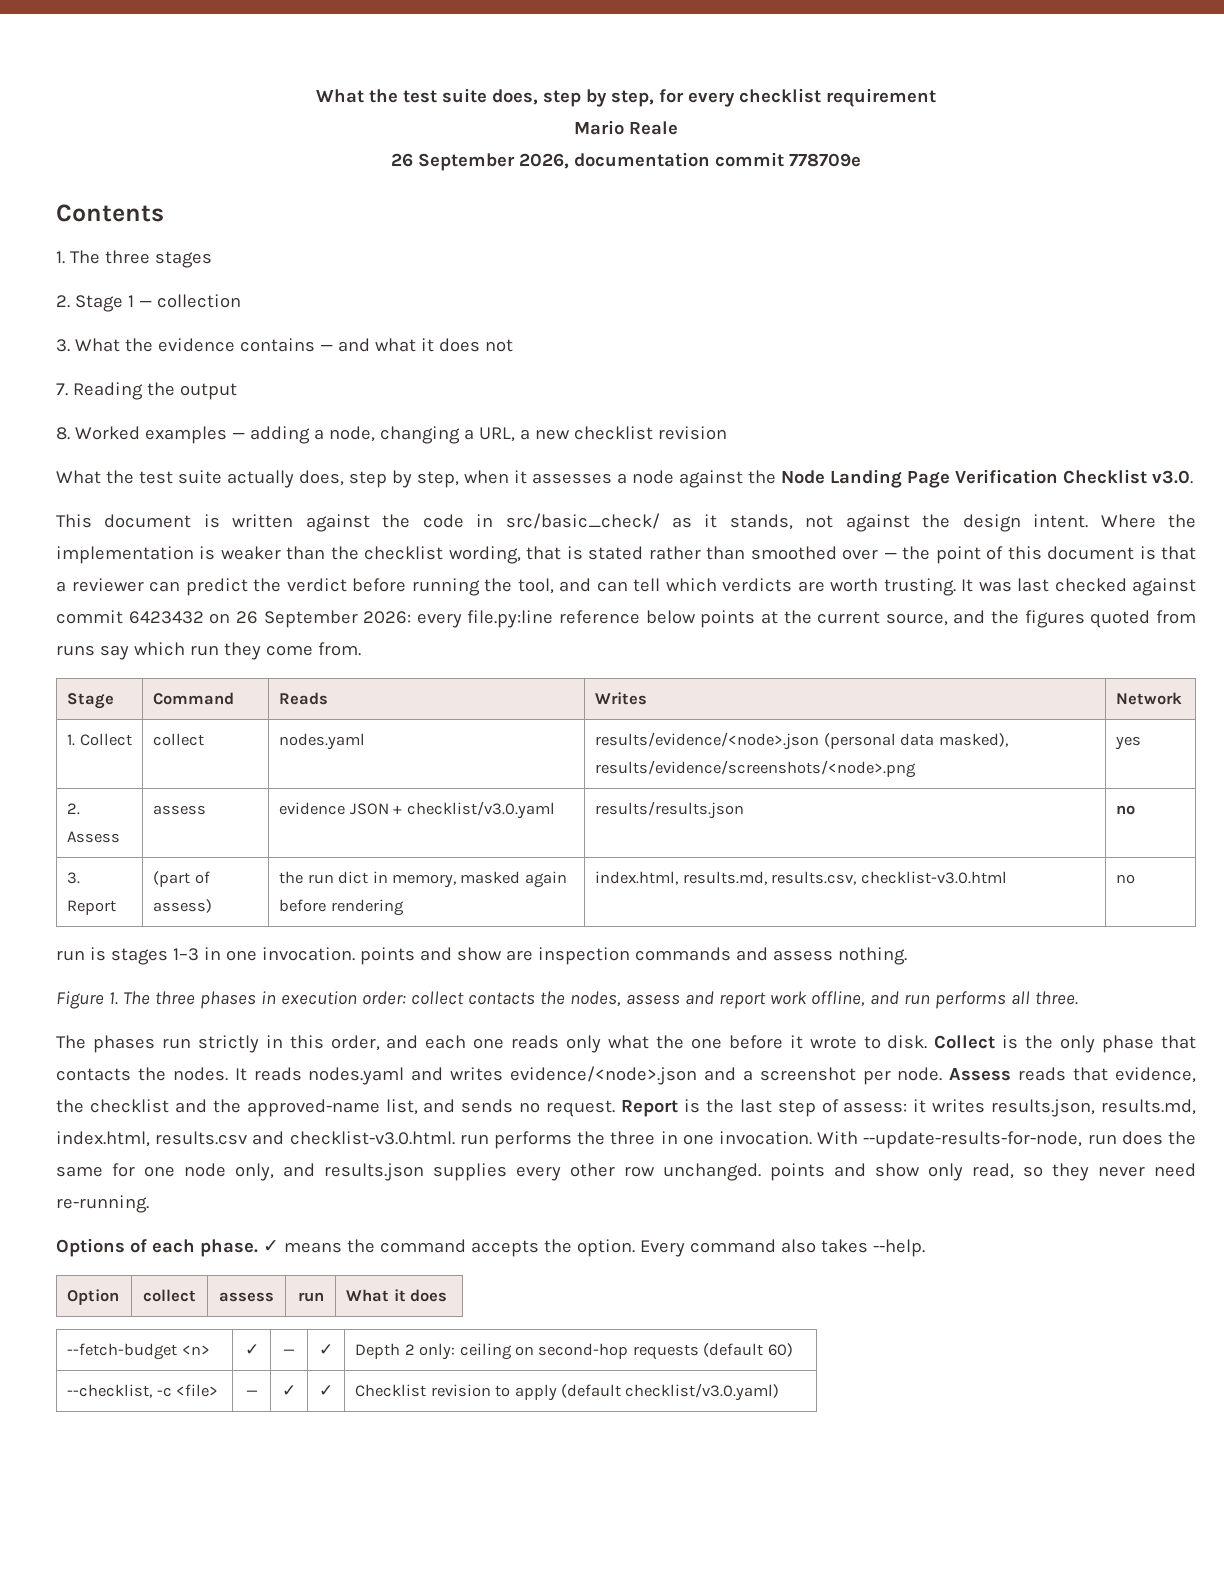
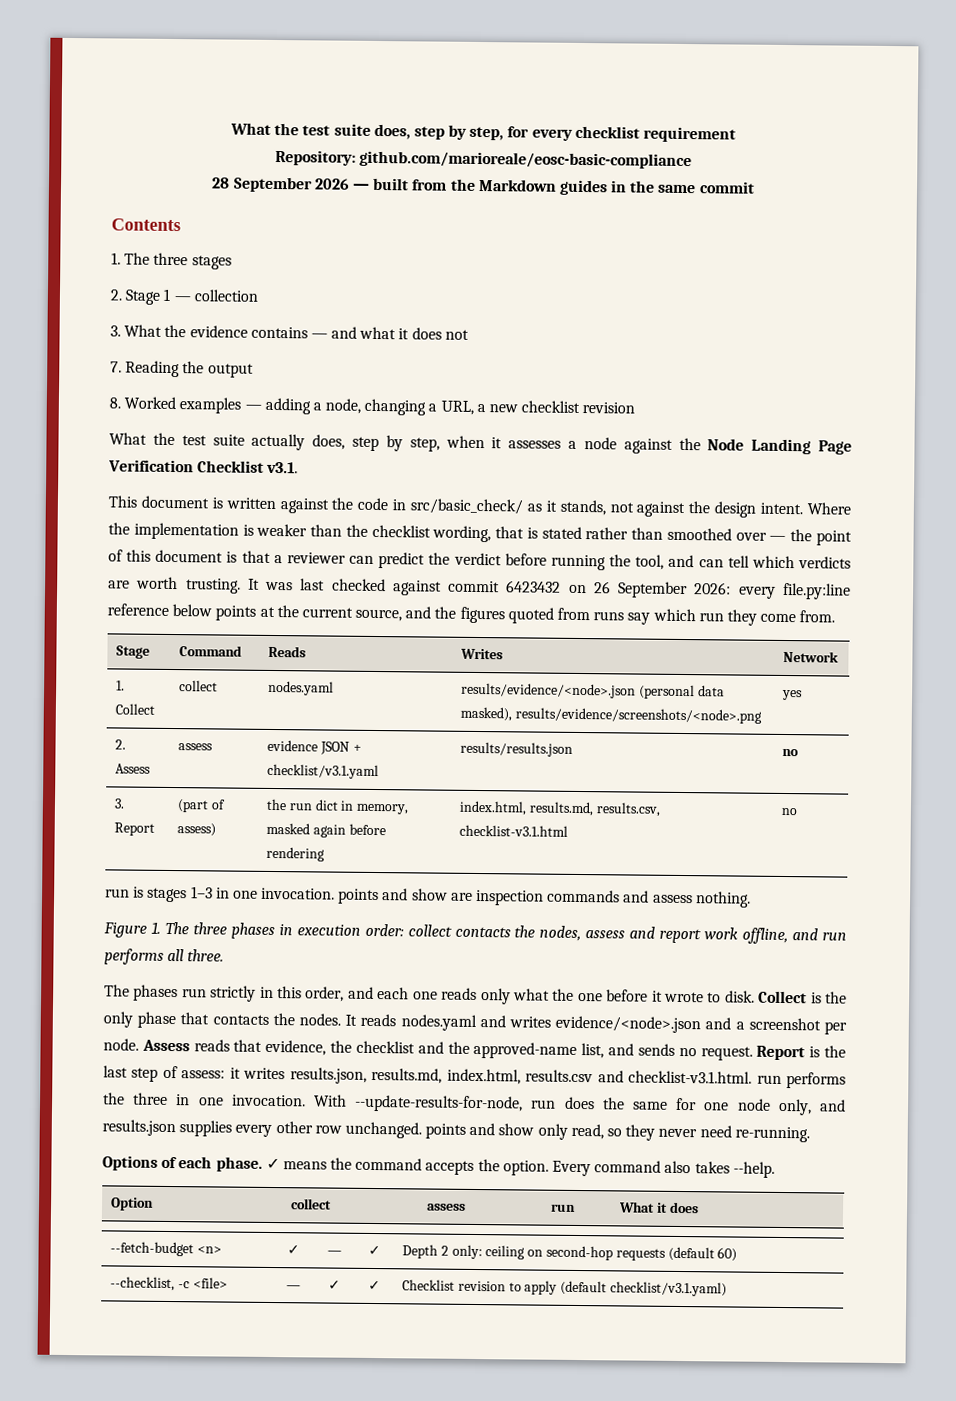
- Mario Reale
- 26 September 2026, documentation commit 778709e
+ Repository: github.com/marioreale/eosc-basic-compliance
+ 28 September 2026 — built from the Markdown guides in the same commit
- What the test suite actually does, step by step, when it assesses a node against the Node Landing Page Verification Checklist v3.0.
+ What the test suite actually does, step by step, when it assesses a node against the Node Landing Page Verification Checklist v3.1.
- 2. Assess | assess | evidence JSON + checklist/v3.0.yaml | results/results.json | no
+ 2. Assess | assess | evidence JSON + checklist/v3.1.yaml | results/results.json | no
- 3. Report | (part of assess) | the run dict in memory, masked again before rendering | index.html, results.md, results.csv, checklist-v3.0.html | no
+ 3. Report | (part of assess) | the run dict in memory, masked again before rendering | index.html, results.md, results.csv, checklist-v3.1.html | no
- Report is the last step of assess: it writes results.json, results.md, index.html, results.csv and checklist-v3.0.html. run performs the three in one invocation.
+ Report is the last step of assess: it writes results.json, results.md, index.html, results.csv and checklist-v3.1.html. run performs the three in one invocation.
- --checklist, -c <file> | — | ✓ | ✓ | Checklist revision to apply (default checklist/v3.0.yaml)
+ --checklist, -c <file> | — | ✓ | ✓ | Checklist revision to apply (default checklist/v3.1.yaml)

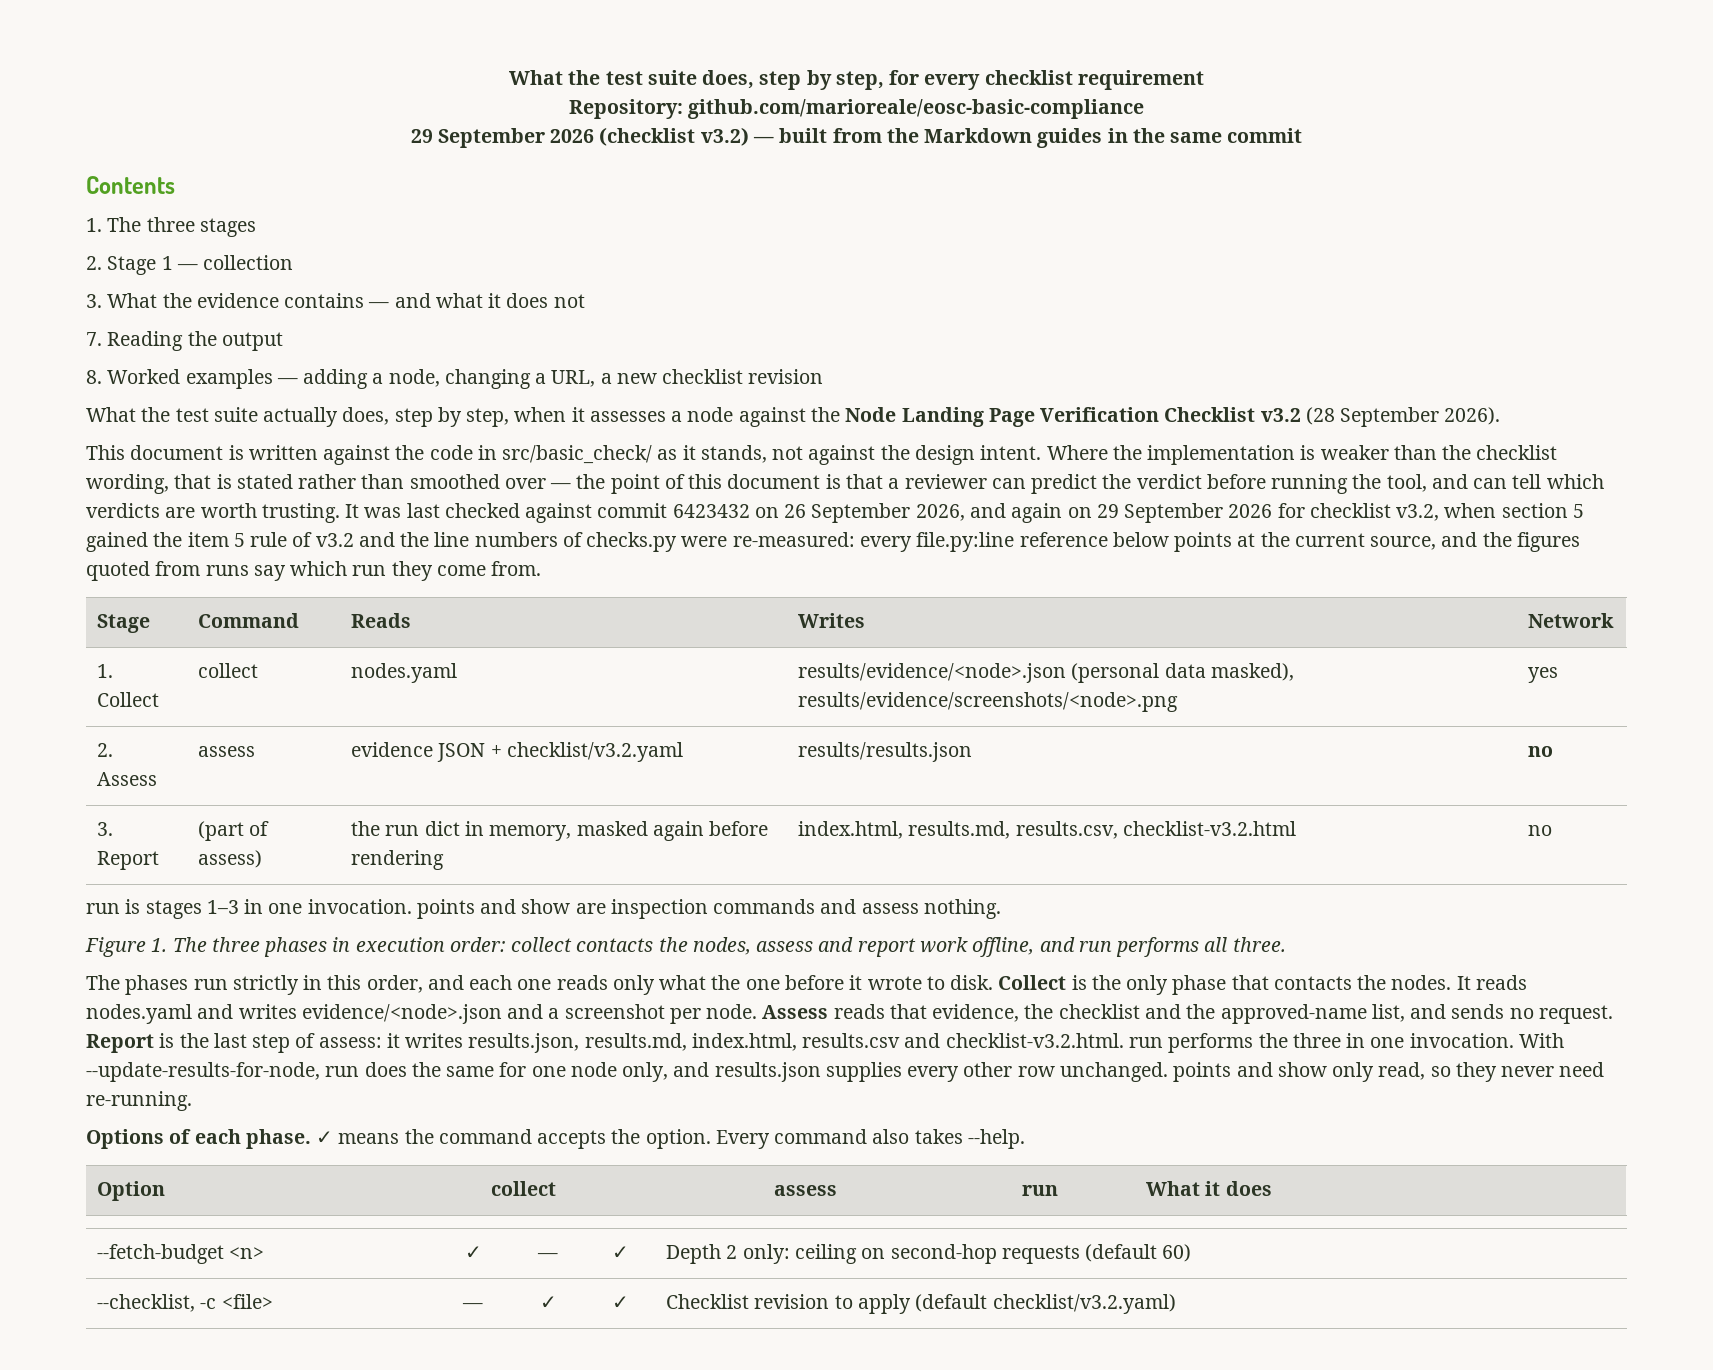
- 28 September 2026 — built from the Markdown guides in the same commit
+ 29 September 2026 (checklist v3.2) — built from the Markdown guides in the same commit
- What the test suite actually does, step by step, when it assesses a node against the Node Landing Page Verification Checklist v3.1.
+ What the test suite actually does, step by step, when it assesses a node against the Node Landing Page Verification Checklist v3.2 (28 September 2026).
- It was last checked against commit 6423432 on 26 September 2026: every file.py:line reference below points at the current source, and the figures quoted from runs say which run they come from.
+ It was last checked against commit 6423432 on 26 September 2026, and again on 29 September 2026 for checklist v3.2, when section 5 gained the item 5 rule of v3.2 and the line numbers of checks.py were re-measured: every file.py:line reference below points at the current source, and the figures quoted from runs say which run they come from.
- 2. Assess | assess | evidence JSON + checklist/v3.1.yaml | results/results.json | no
+ 2. Assess | assess | evidence JSON + checklist/v3.2.yaml | results/results.json | no
- 3. Report | (part of assess) | the run dict in memory, masked again before rendering | index.html, results.md, results.csv, checklist-v3.1.html | no
+ 3. Report | (part of assess) | the run dict in memory, masked again before rendering | index.html, results.md, results.csv, checklist-v3.2.html | no
- Report is the last step of assess: it writes results.json, results.md, index.html, results.csv and checklist-v3.1.html. run performs the three in one invocation.
+ Report is the last step of assess: it writes results.json, results.md, index.html, results.csv and checklist-v3.2.html. run performs the three in one invocation.
- --checklist, -c <file> | — | ✓ | ✓ | Checklist revision to apply (default checklist/v3.1.yaml)
+ --checklist, -c <file> | — | ✓ | ✓ | Checklist revision to apply (default checklist/v3.2.yaml)

